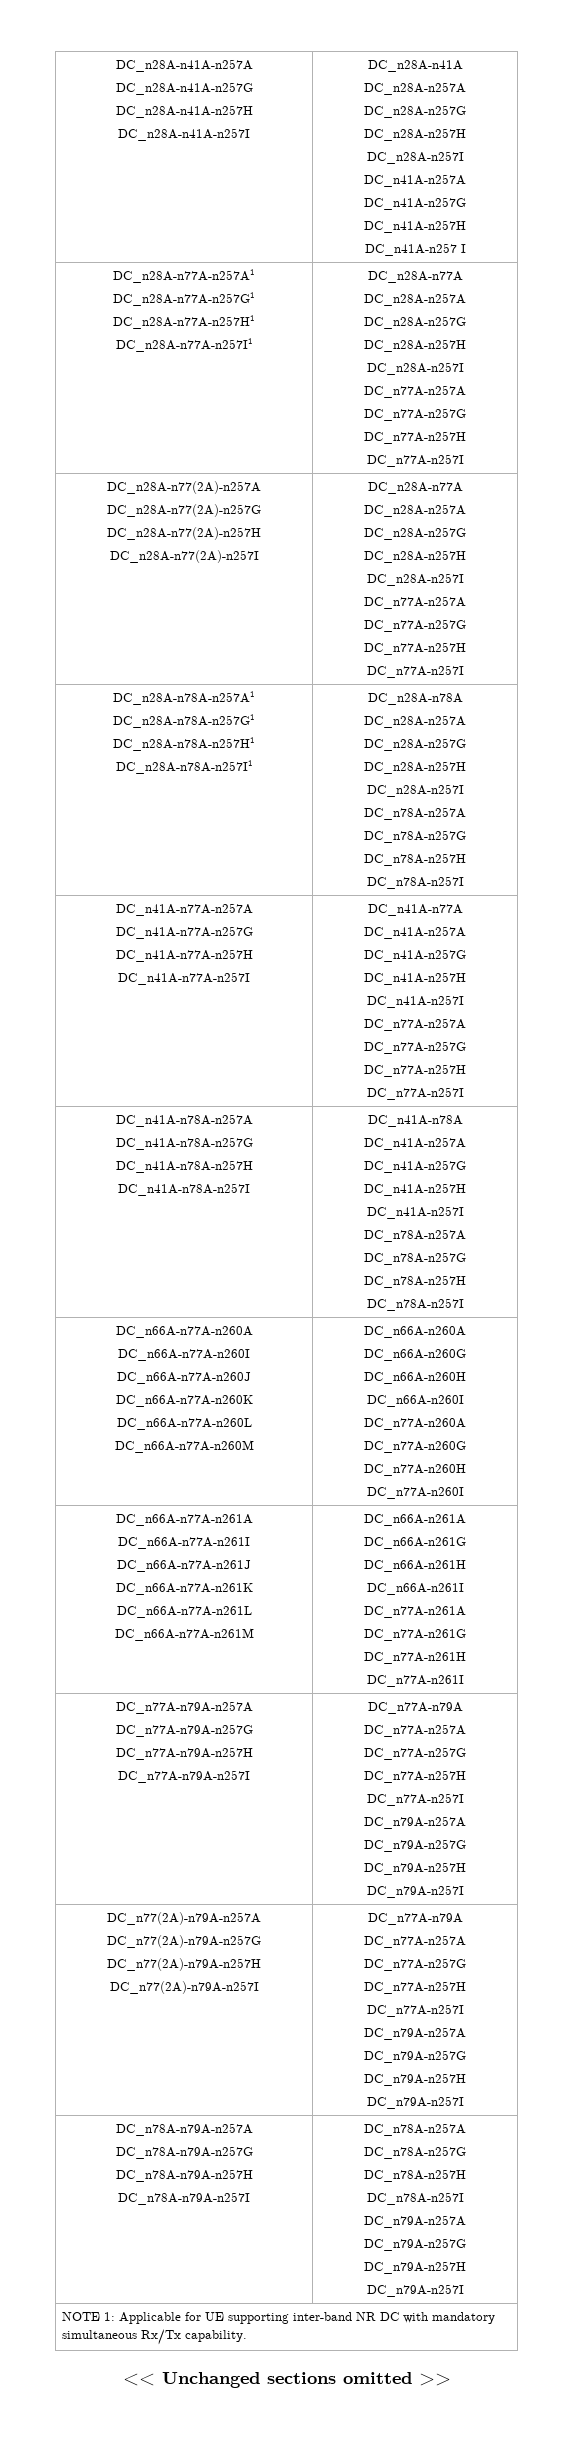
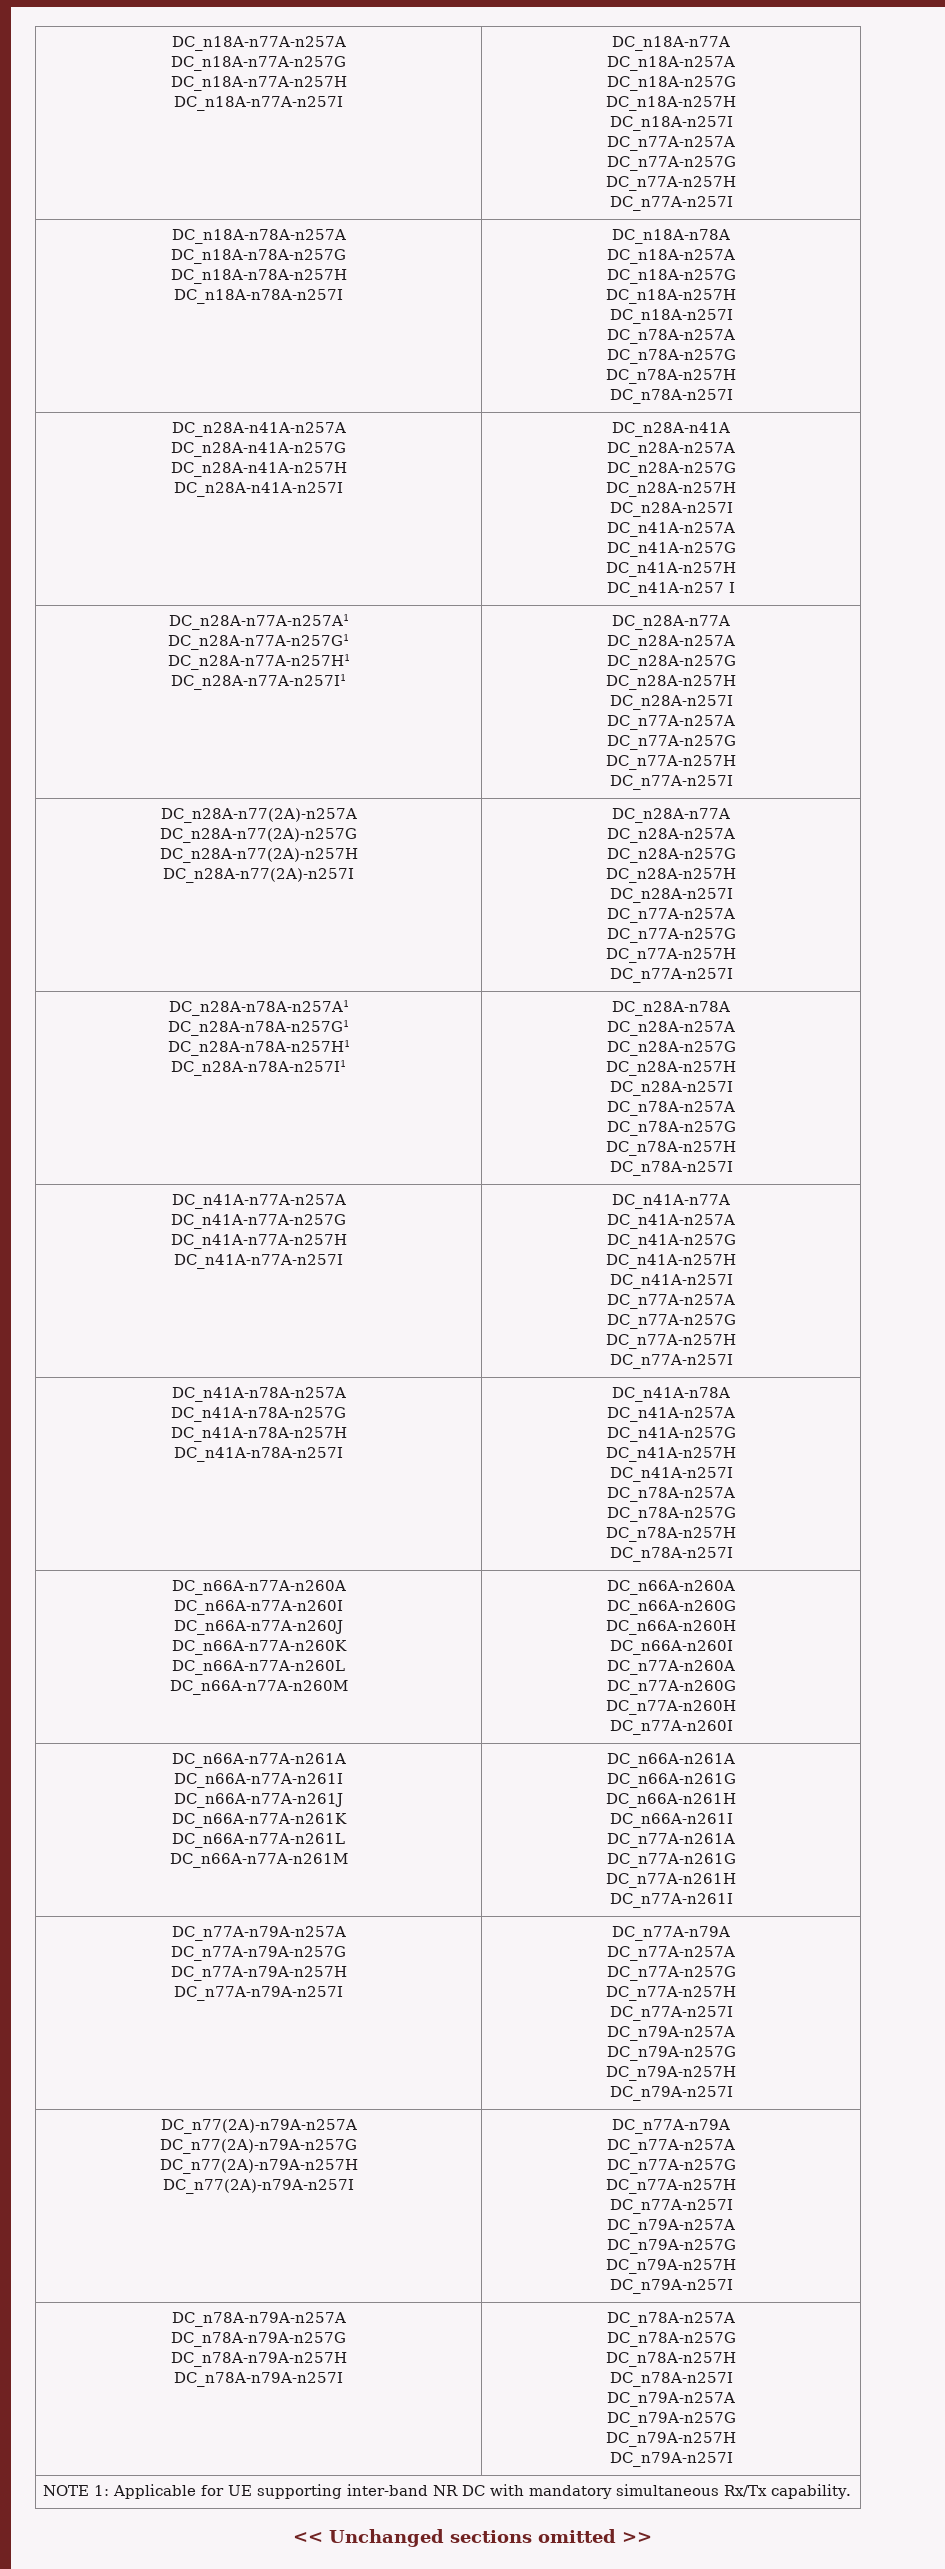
+ DC_n18A-n77A-n257A
+ DC_n18A-n77A-n257G
+ DC_n18A-n77A-n257H
+ DC_n18A-n77A-n257I | DC_n18A-n77A
+ DC_n18A-n257A
+ DC_n18A-n257G
+ DC_n18A-n257H
+ DC_n18A-n257I
+ DC_n77A-n257A
+ DC_n77A-n257G
+ DC_n77A-n257H
+ DC_n77A-n257I
+ DC_n18A-n78A-n257A
+ DC_n18A-n78A-n257G
+ DC_n18A-n78A-n257H
+ DC_n18A-n78A-n257I | DC_n18A-n78A
+ DC_n18A-n257A
+ DC_n18A-n257G
+ DC_n18A-n257H
+ DC_n18A-n257I
+ DC_n78A-n257A
+ DC_n78A-n257G
+ DC_n78A-n257H
+ DC_n78A-n257I

